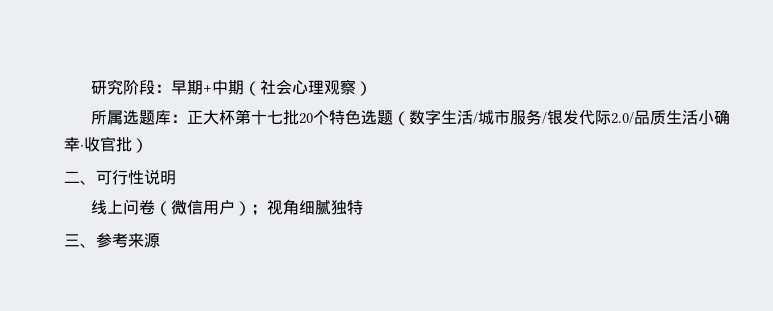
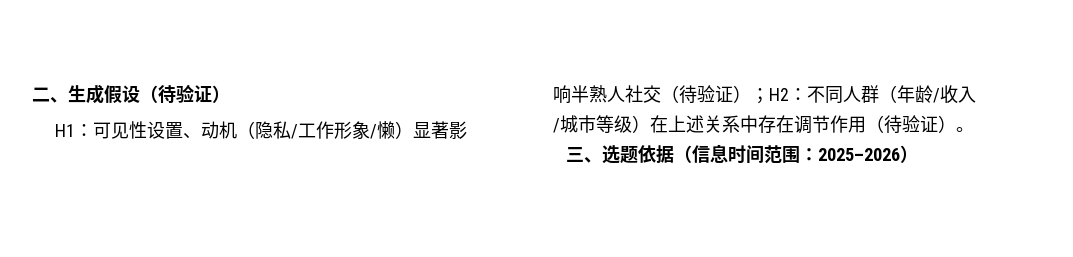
- 研究阶段：早期+中期（社会心理观察）
- 所属选题库：正大杯第十七批20个特色选题（数字生活/城市服务/银发代际2.0/品质生活小确幸·收官批）
- 二、可行性说明
- 线上问卷（微信用户）；视角细腻独特
- 三、参考来源
+ 二、生成假设（待验证）
+ H1：可见性设置、动机（隐私/工作形象/懒）显著影响半熟人社交（待验证）；H2：不同人群（年龄/收入/城市等级）在上述关系中存在调节作用（待验证）。
+ 三、选题依据（信息时间范围：2025–2026）

